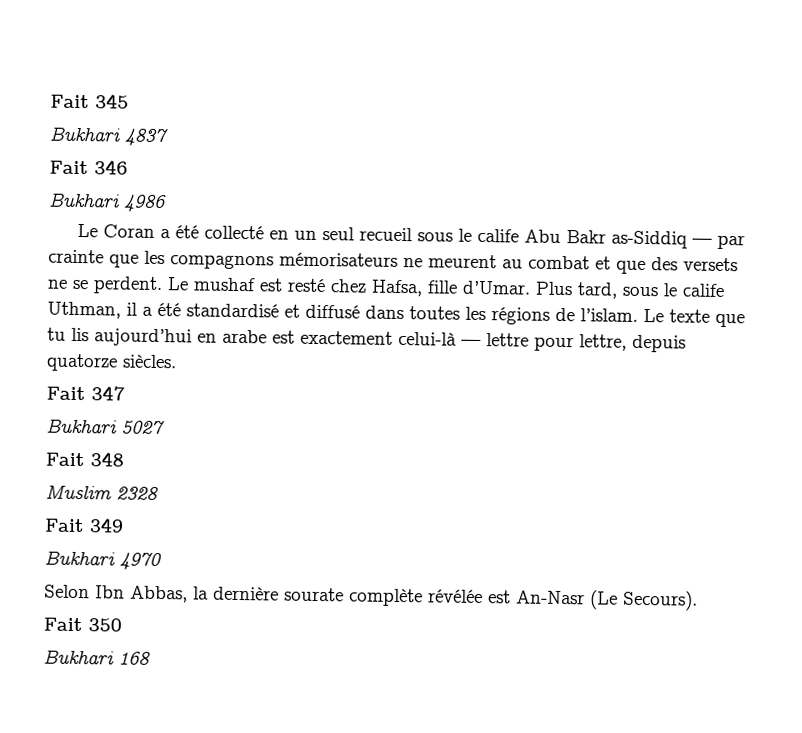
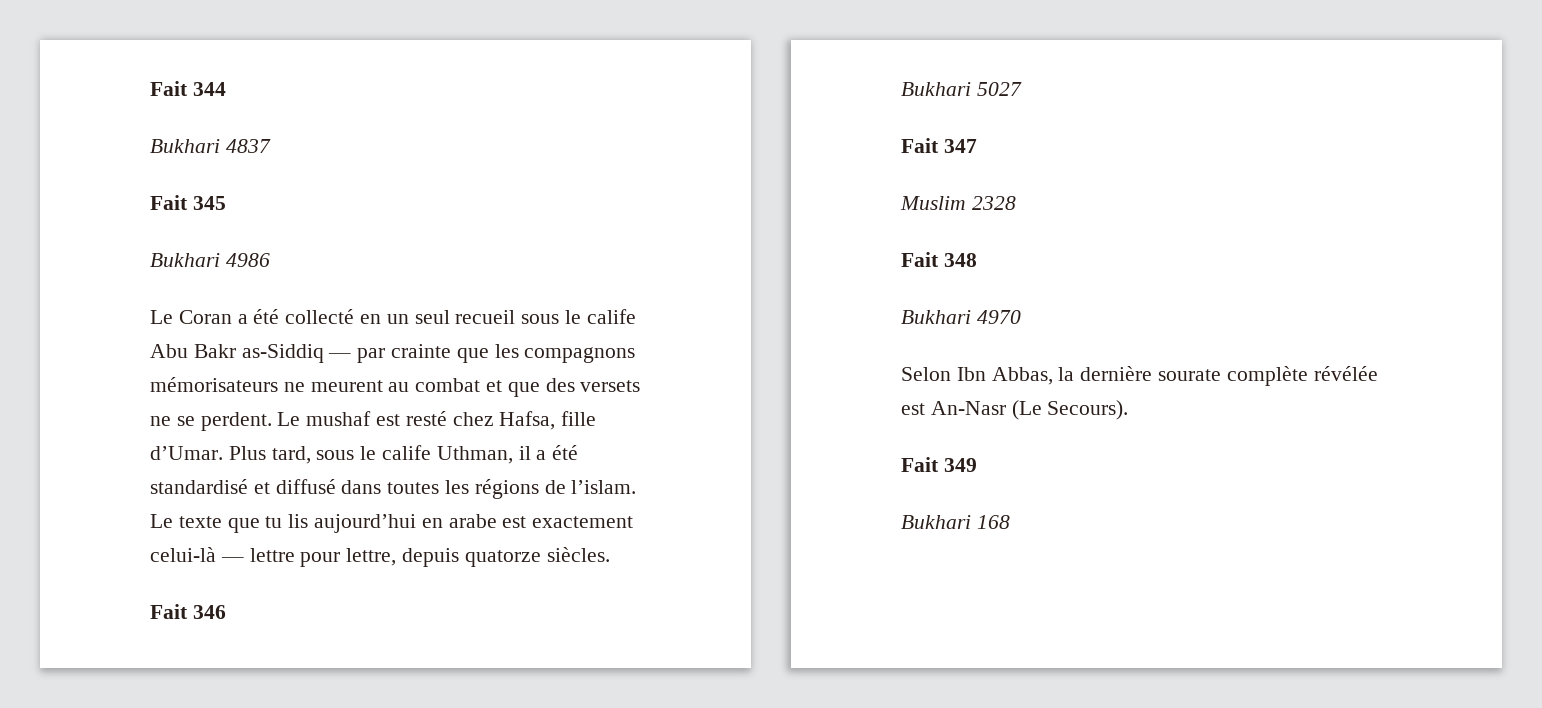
- Fait 345
+ Fait 344
- Fait 346
+ Fait 345
- Fait 347
+ Fait 346
- Fait 348
+ Fait 347
- Fait 349
+ Fait 348
- Fait 350
+ Fait 349

